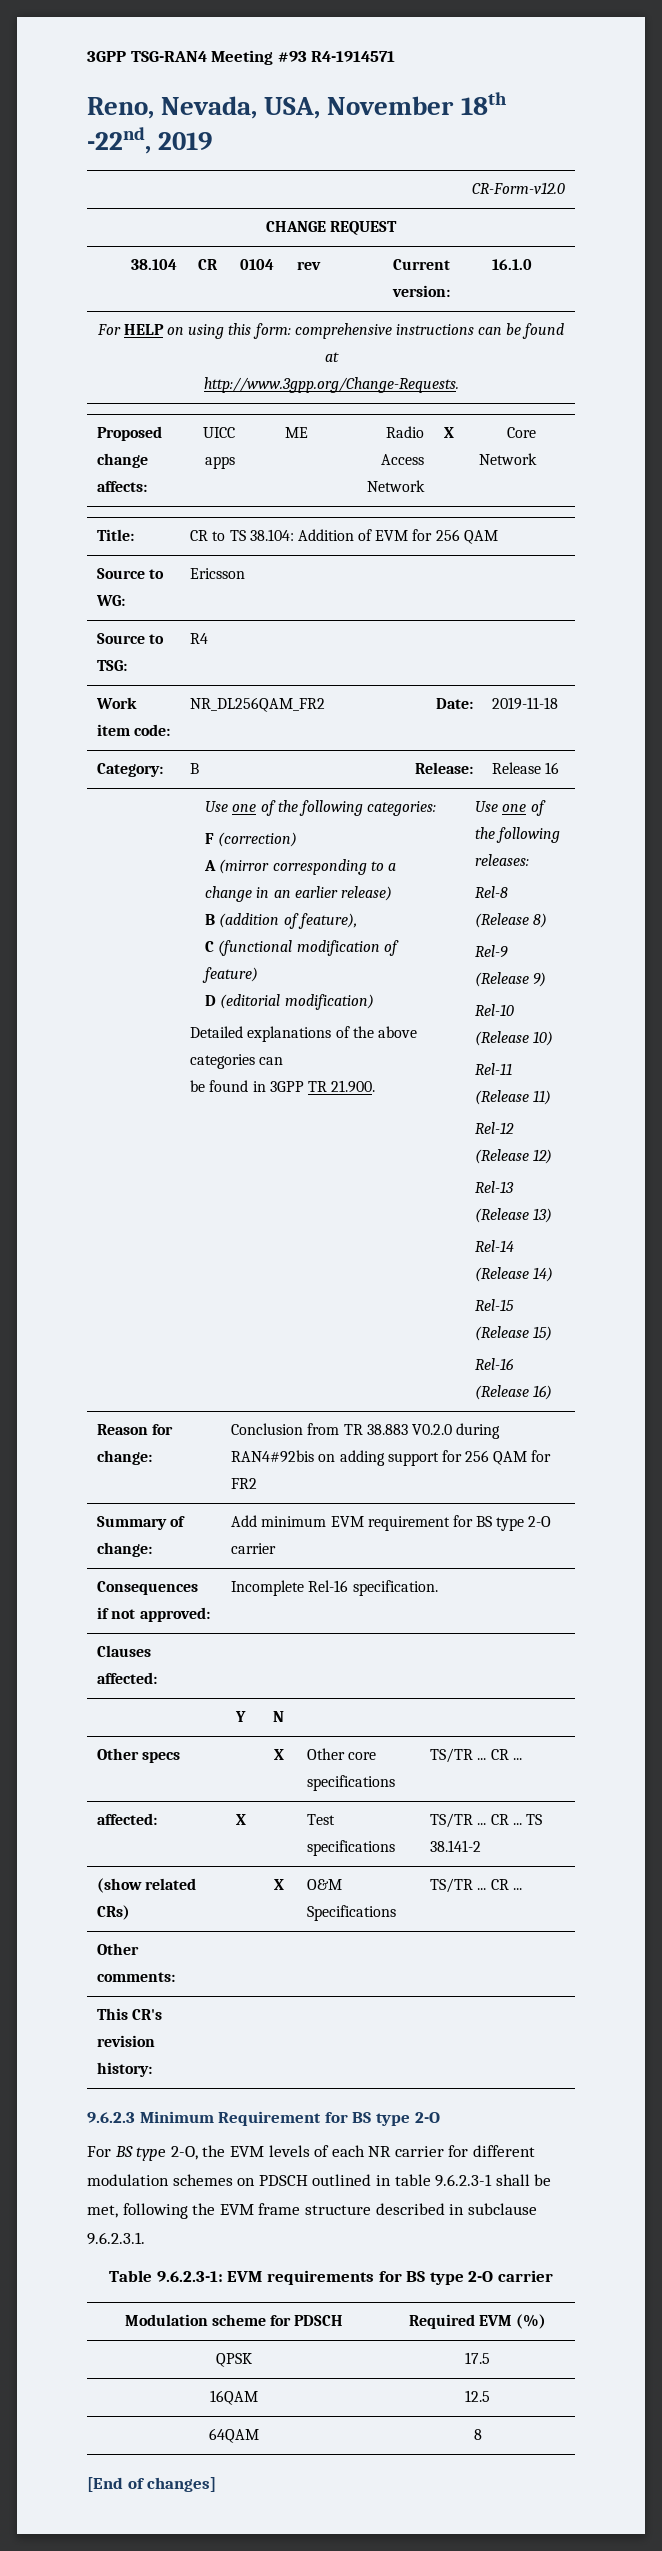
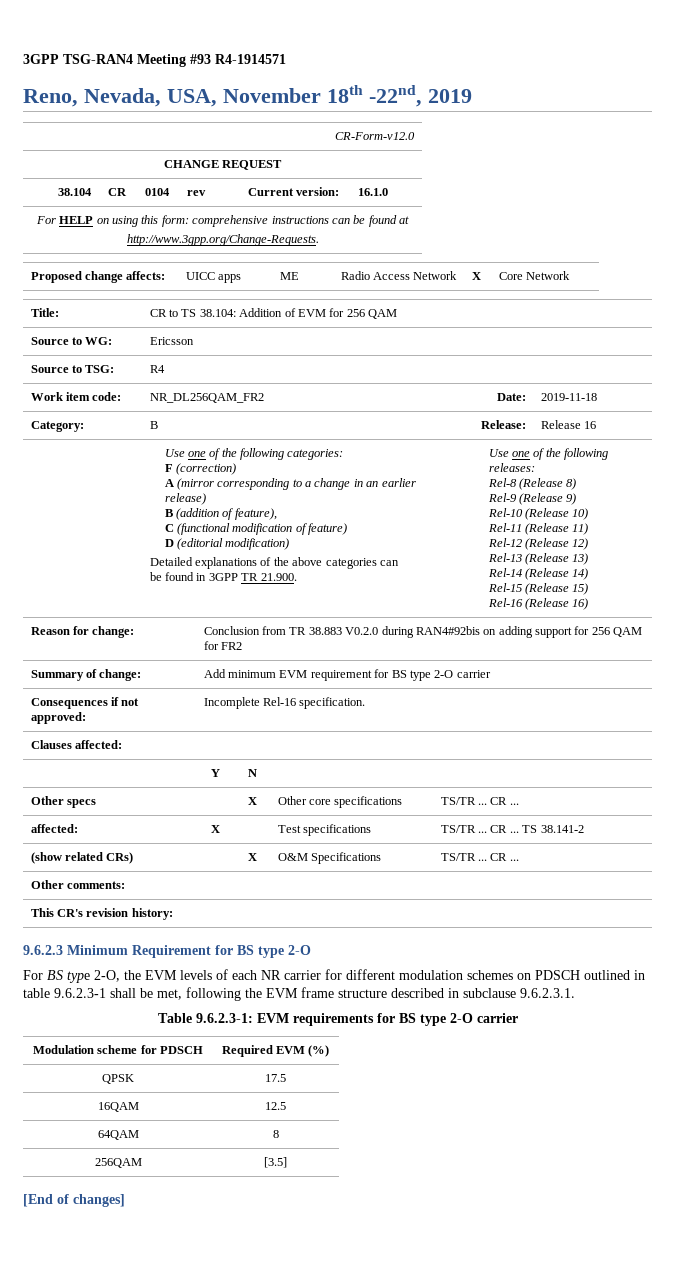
+ 256QAM | [3.5]

